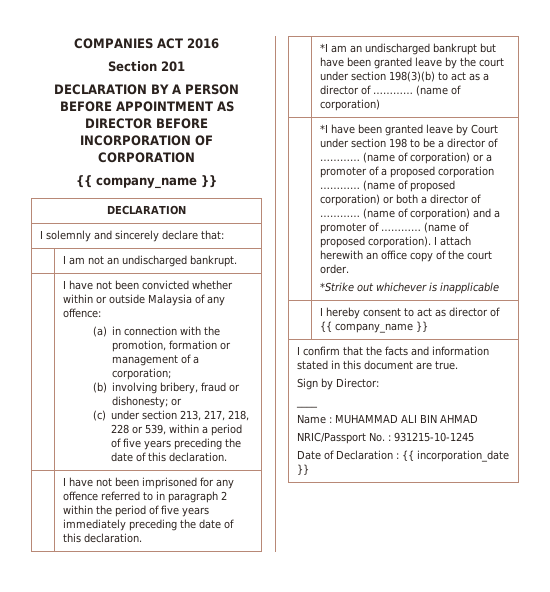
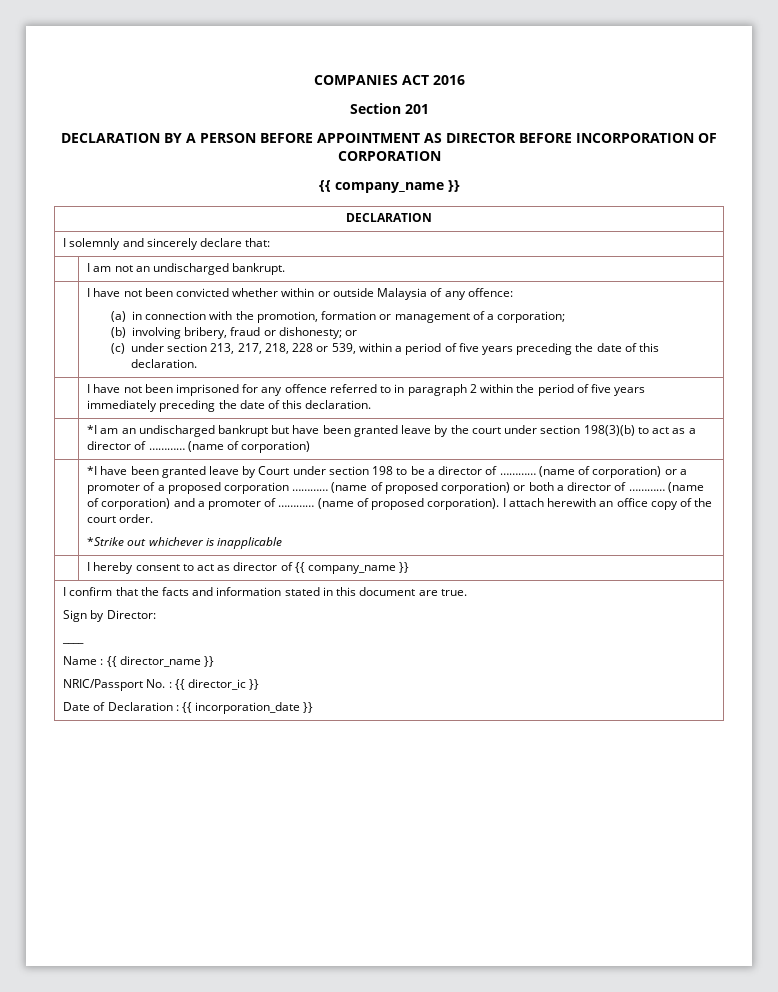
  I confirm that the facts and information stated in this document are true.
  Sign by Director:
  ____
- Name : MUHAMMAD ALI BIN AHMAD
- NRIC/Passport No. : 931215-10-1245
+ Name : {{ director_name }}
+ NRIC/Passport No. : {{ director_ic }}

